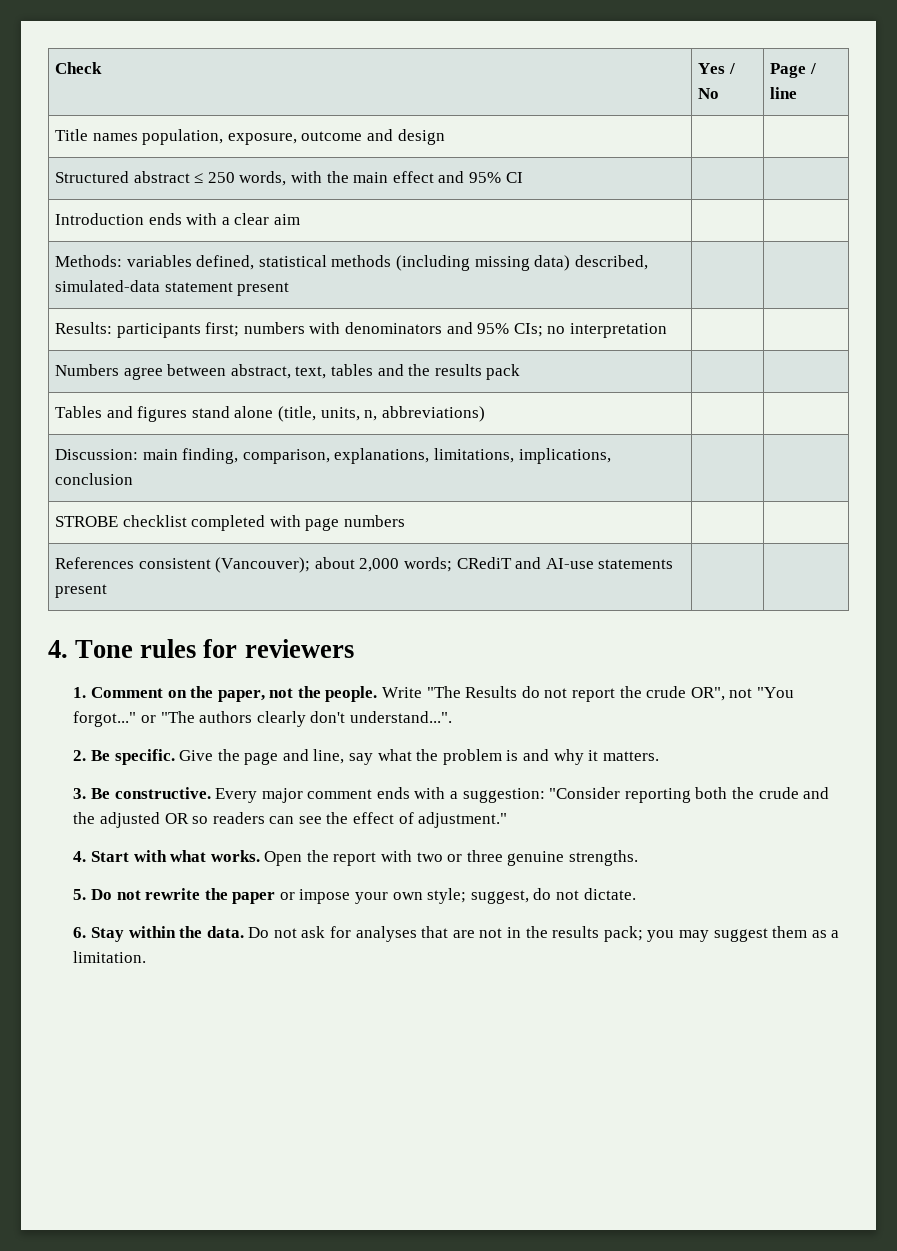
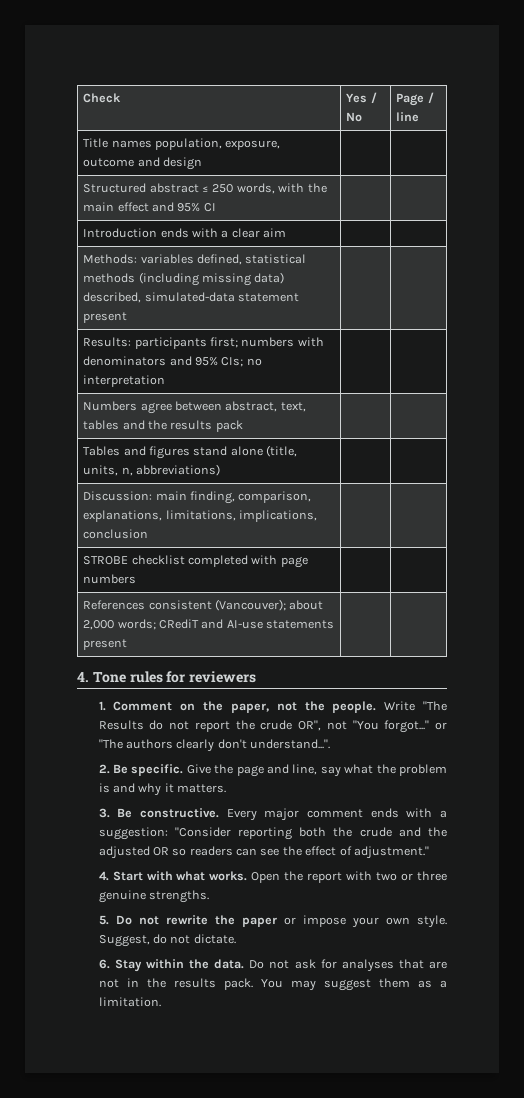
- 5. Do not rewrite the paper or impose your own style; suggest, do not dictate.
+ 5. Do not rewrite the paper or impose your own style. Suggest, do not dictate.
- Do not ask for analyses that are not in the results pack; you may suggest them as a limitation.
+ Do not ask for analyses that are not in the results pack. You may suggest them as a limitation.

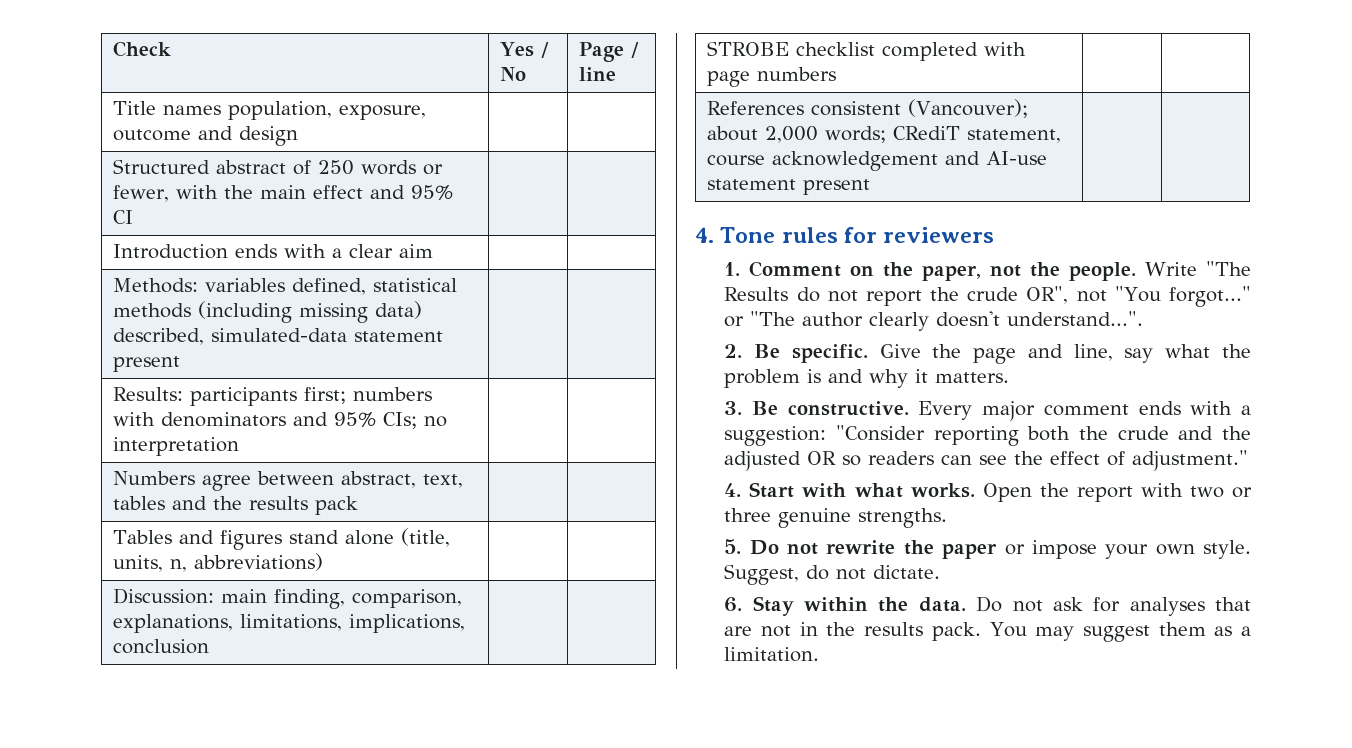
- Structured abstract ≤ 250 words, with the main effect and 95% CI | |
+ Structured abstract of 250 words or fewer, with the main effect and 95% CI | |
- References consistent (Vancouver); about 2,000 words; CRediT and AI-use statements present | |
+ References consistent (Vancouver); about 2,000 words; CRediT statement, course acknowledgement and AI-use statement present | |
- Write "The Results do not report the crude OR", not "You forgot..." or "The authors clearly don't understand...".
+ Write "The Results do not report the crude OR", not "You forgot..." or "The author clearly doesn't understand...".

